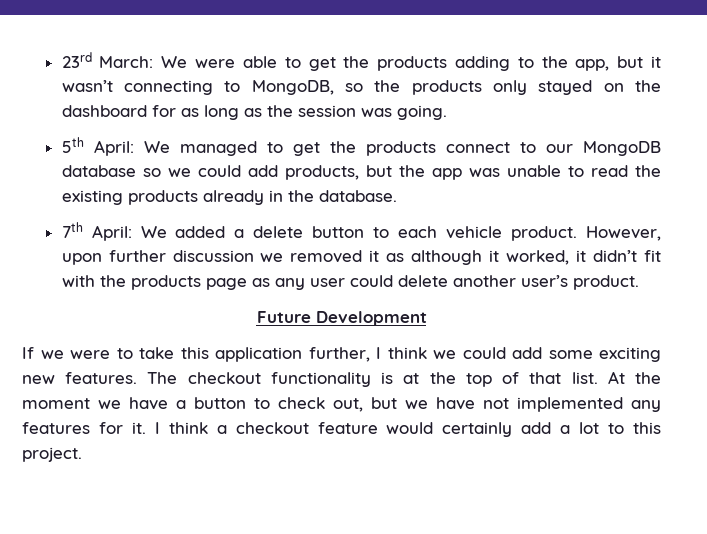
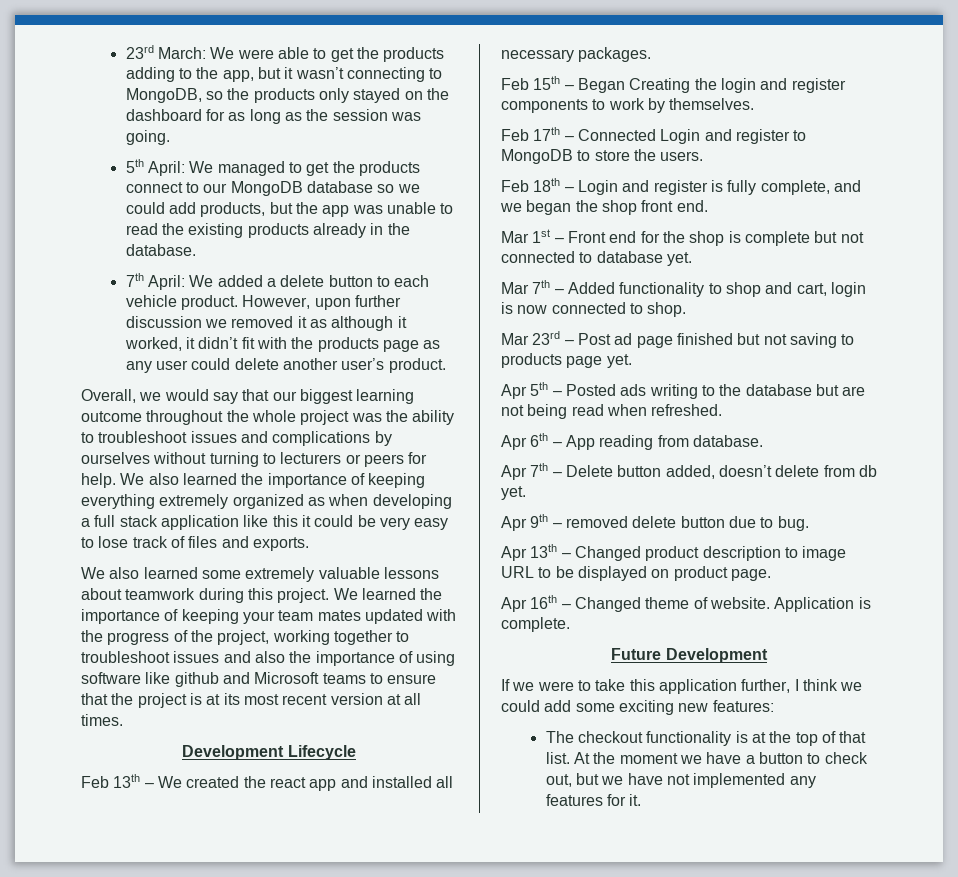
+ Overall, we would say that our biggest learning outcome throughout the whole project was the ability to troubleshoot issues and complications by ourselves without turning to lecturers or peers for help. We also learned the importance of keeping everything extremely organized as when developing a full stack application like this it could be very easy to lose track of files and exports.
+ We also learned some extremely valuable lessons about teamwork during this project. We learned the importance of keeping your team mates updated with the progress of the project, working together to troubleshoot issues and also the importance of using software like github and Microsoft teams to ensure that the project is at its most recent version at all times.
+ Development Lifecycle
+ Feb 13th – We created the react app and installed all necessary packages.
+ Feb 15th – Began Creating the login and register components to work by themselves.
+ Feb 17th – Connected Login and register to MongoDB to store the users.
+ Feb 18th – Login and register is fully complete, and we began the shop front end.
+ Mar 1st – Front end for the shop is complete but not connected to database yet.
+ Mar 7th – Added functionality to shop and cart, login is now connected to shop.
+ Mar 23rd – Post ad page finished but not saving to products page yet.
+ Apr 5th – Posted ads writing to the database but are not being read when refreshed.
+ Apr 6th – App reading from database.
+ Apr 7th – Delete button added, doesn’t delete from db yet.
+ Apr 9th – removed delete button due to bug.
+ Apr 13th – Changed product description to image URL to be displayed on product page.
+ Apr 16th – Changed theme of website. Application is complete.
- If we were to take this application further, I think we could add some exciting new features. The checkout functionality is at the top of that list.
+ If we were to take this application further, I think we could add some exciting new features:
+ The checkout functionality is at the top of that list.
- I think a checkout feature would certainly add a lot to this project.

